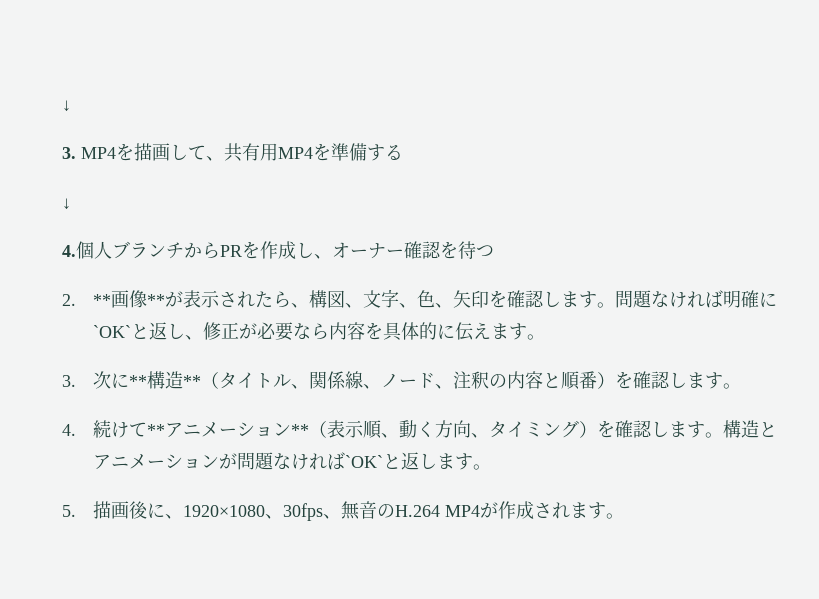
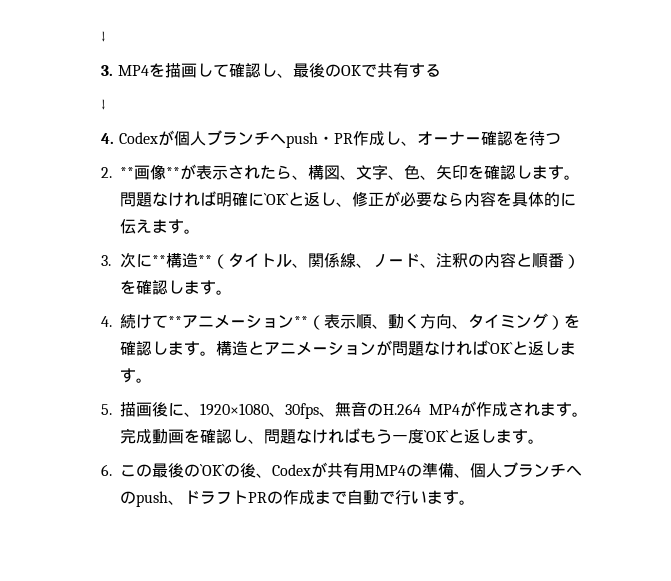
- 3. MP4を描画して、共有用MP4を準備する
+ 3. MP4を描画して確認し、最後のOKで共有する
- 4.個人ブランチからPRを作成し、オーナー確認を待つ
+ 4. Codexが個人ブランチへpush・PR作成し、オーナー確認を待つ
+ 完成動画を確認し、問題なければもう一度`OK`と返します。
+ 6.この最後の`OK`の後、Codexが共有用MP4の準備、個人ブランチへのpush、ドラフトPRの作成まで自動で行います。

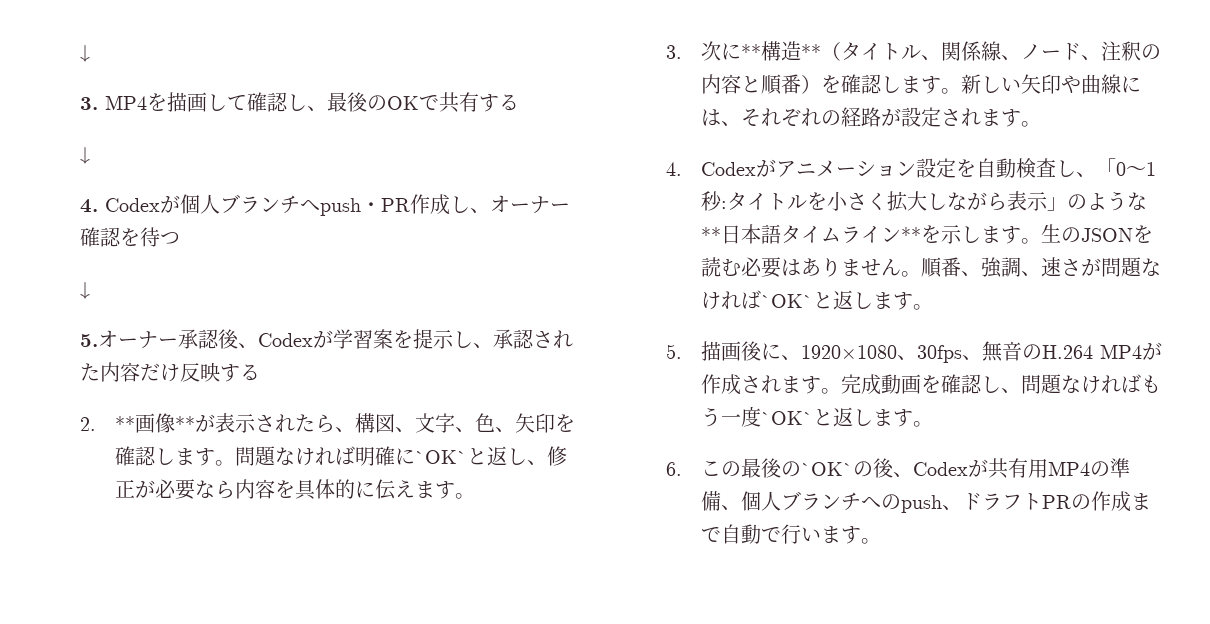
  4. Codexが個人ブランチへpush・PR作成し、オーナー確認を待つ
+ ↓
+ 5.オーナー承認後、Codexが学習案を提示し、承認された内容だけ反映する
- 3.次に**構造**（タイトル、関係線、ノード、注釈の内容と順番）を確認します。
- 4.続けて**アニメーション**（表示順、動く方向、タイミング）を確認します。構造とアニメーションが問題なければ`OK`と返します。
+ 3.次に**構造**（タイトル、関係線、ノード、注釈の内容と順番）を確認します。新しい矢印や曲線には、それぞれの経路が設定されます。
+ 4. Codexがアニメーション設定を自動検査し、「0〜1秒:タイトルを小さく拡大しながら表示」のような**日本語タイムライン**を示します。生のJSONを読む必要はありません。順番、強調、速さが問題なければ`OK`と返します。

